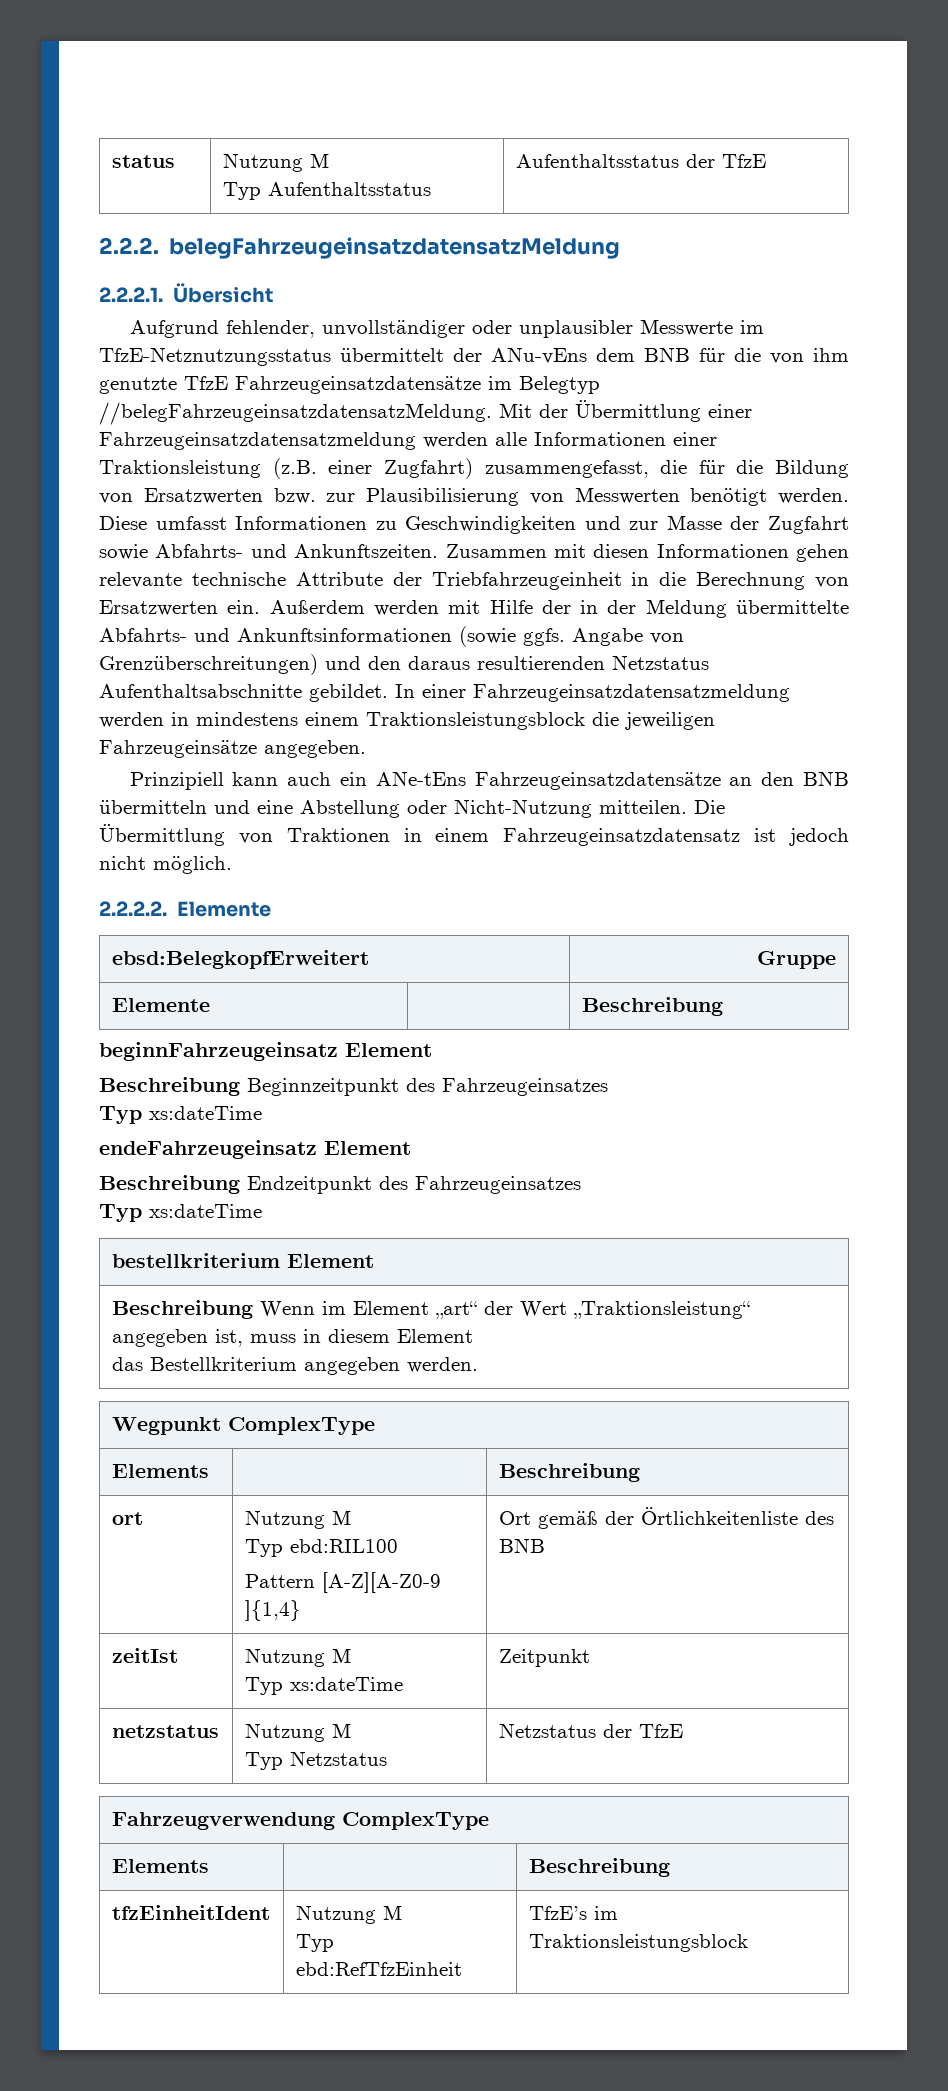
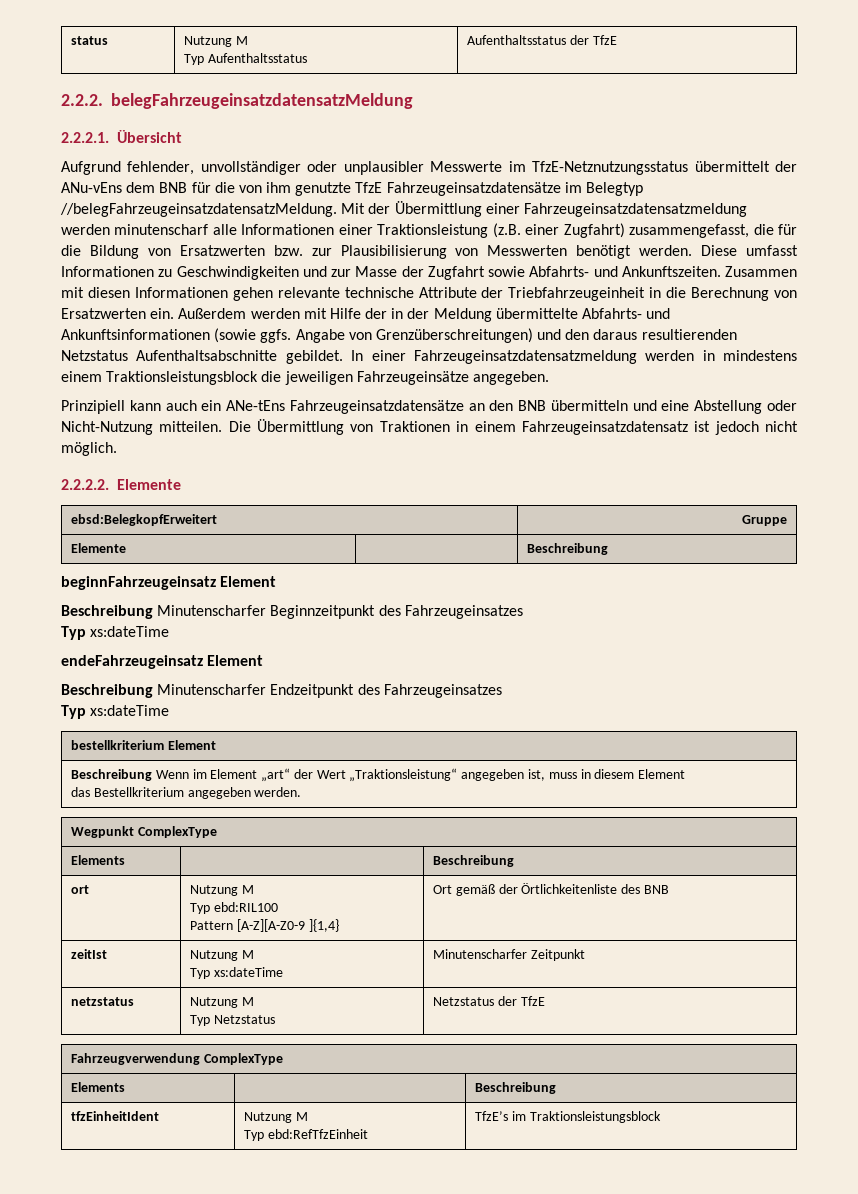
- Mit der Übermittlung einer Fahrzeugeinsatzdatensatzmeldung werden alle Informationen einer Traktionsleistung (z.B. einer Zugfahrt) zusammengefasst, die für die Bildung von Ersatzwerten bzw. zur Plausibilisierung von Messwerten benötigt werden.
+ Mit der Übermittlung einer Fahrzeugeinsatzdatensatzmeldung werden minutenscharf alle Informationen einer Traktionsleistung (z.B. einer Zugfahrt) zusammengefasst, die für die Bildung von Ersatzwerten bzw. zur Plausibilisierung von Messwerten benötigt werden.
- Beschreibung Beginnzeitpunkt des Fahrzeugeinsatzes
+ Beschreibung Minutenscharfer Beginnzeitpunkt des Fahrzeugeinsatzes
- Beschreibung Endzeitpunkt des Fahrzeugeinsatzes
+ Beschreibung Minutenscharfer Endzeitpunkt des Fahrzeugeinsatzes
  zeitIst | Nutzung M
- Typ xs:dateTime | Zeitpunkt
+ Typ xs:dateTime | Minutenscharfer Zeitpunkt

